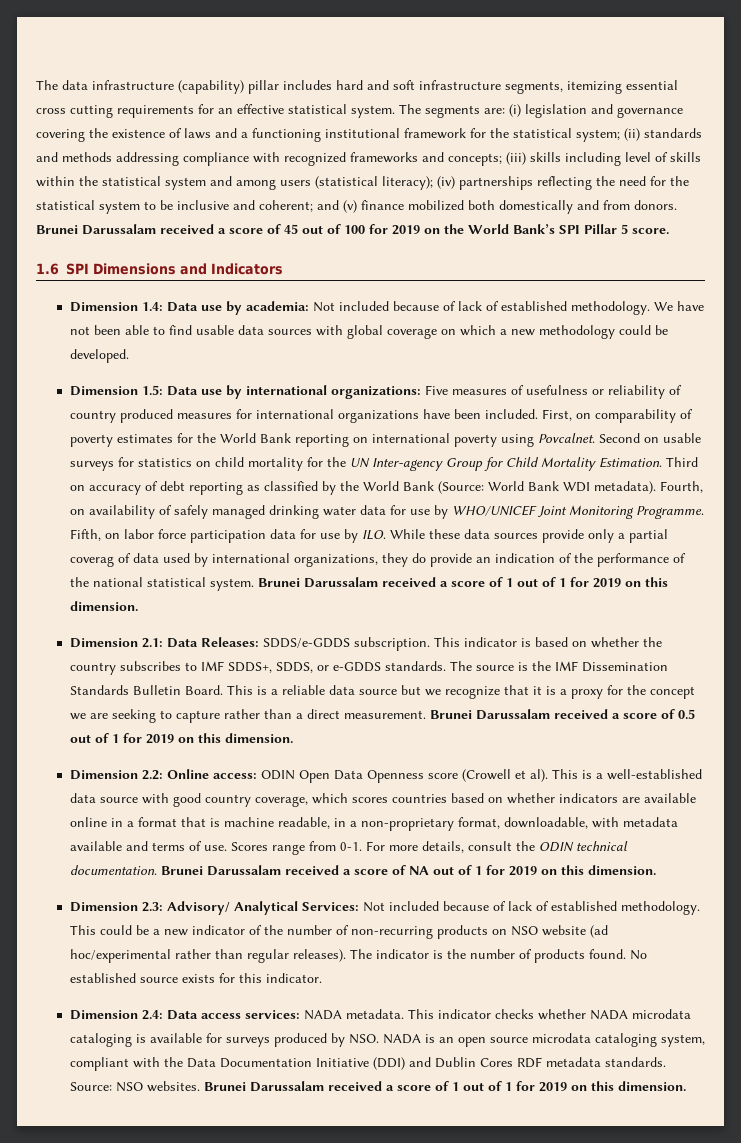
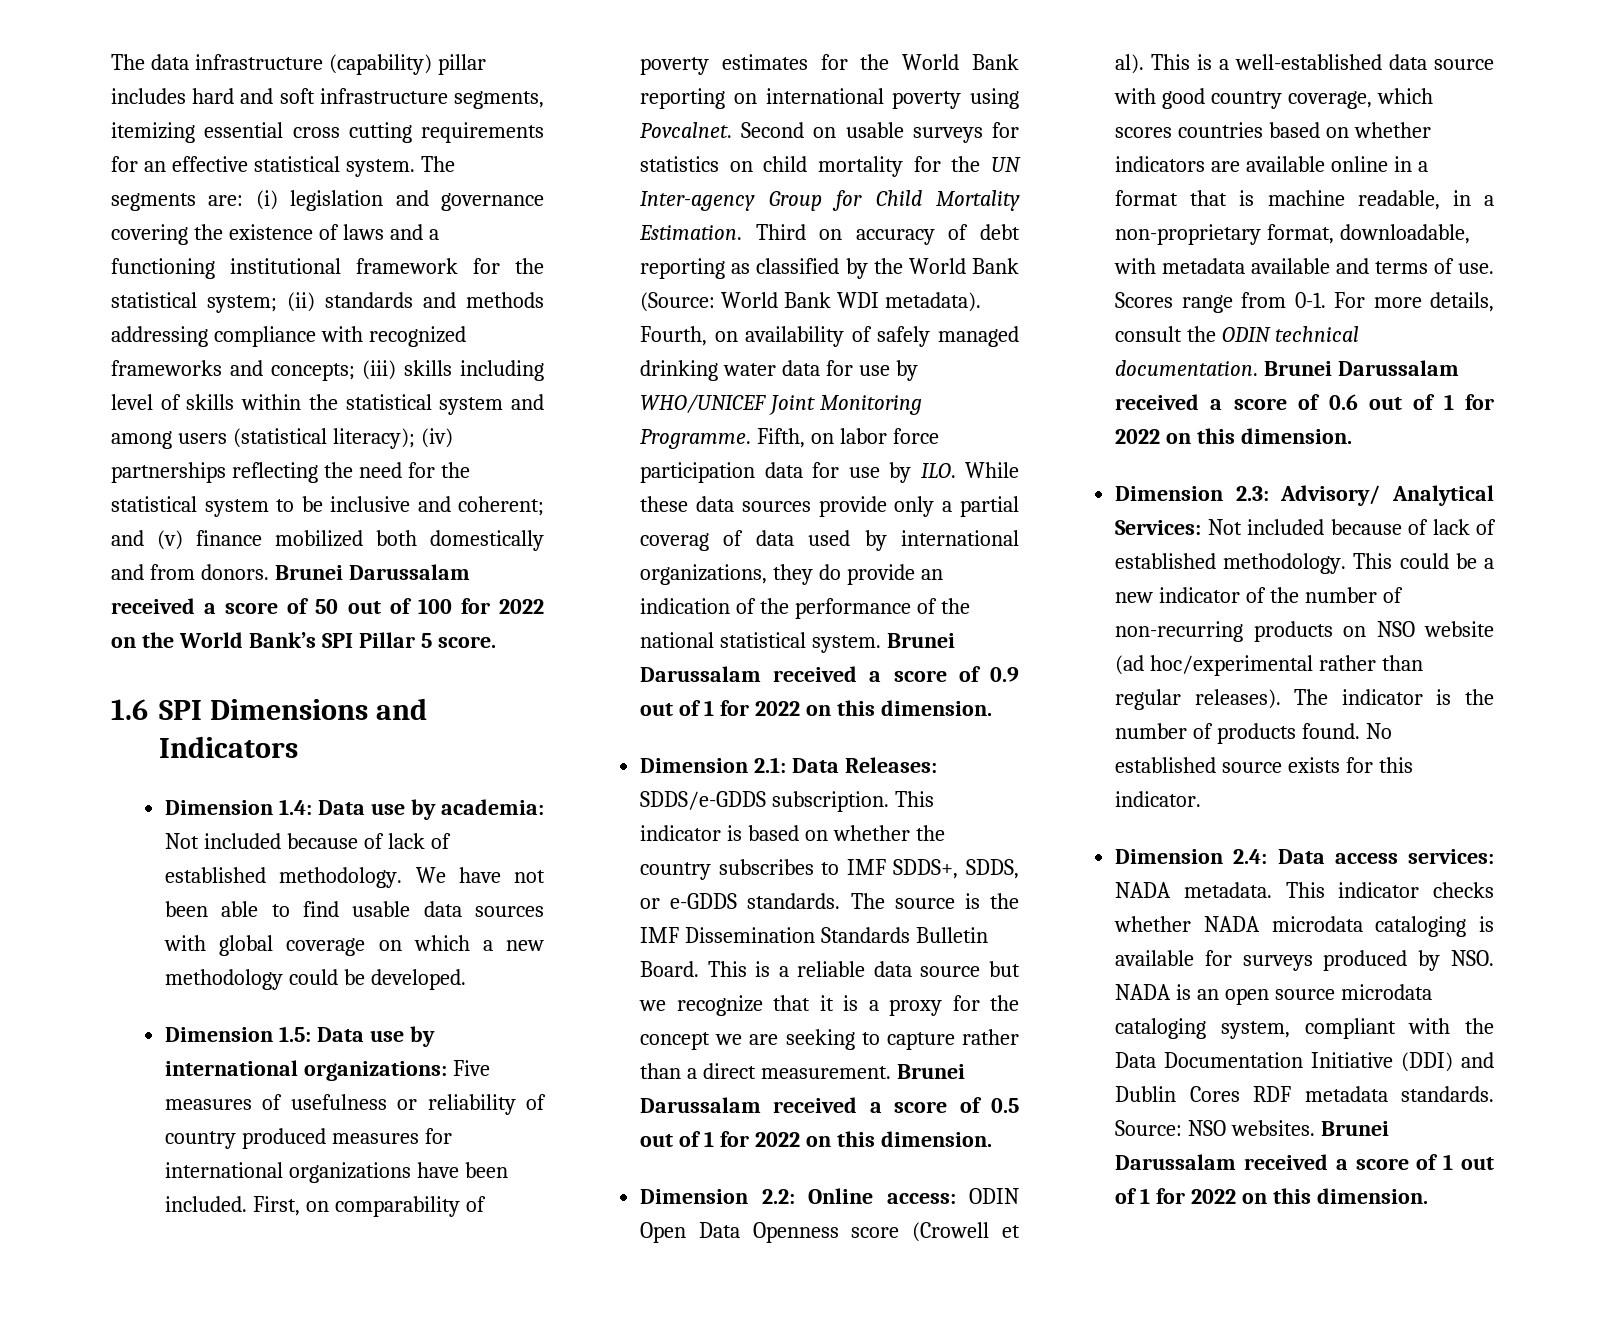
- Brunei Darussalam received a score of 45 out of 100 for 2019 on the World Bank’s SPI Pillar 5 score.
+ Brunei Darussalam received a score of 50 out of 100 for 2022 on the World Bank’s SPI Pillar 5 score.
- Fifth, on labor force participation data for use by ILO. While these data sources provide only a partial coverag of data used by international organizations, they do provide an indication of the performance of the national statistical system. Brunei Darussalam received a score of 1 out of 1 for 2019 on this dimension.
+ Fifth, on labor force participation data for use by ILO. While these data sources provide only a partial coverag of data used by international organizations, they do provide an indication of the performance of the national statistical system. Brunei Darussalam received a score of 0.9 out of 1 for 2022 on this dimension.
- Brunei Darussalam received a score of 0.5 out of 1 for 2019 on this dimension.
+ Brunei Darussalam received a score of 0.5 out of 1 for 2022 on this dimension.
- Brunei Darussalam received a score of NA out of 1 for 2019 on this dimension.
+ Brunei Darussalam received a score of 0.6 out of 1 for 2022 on this dimension.
- Source: NSO websites. Brunei Darussalam received a score of 1 out of 1 for 2019 on this dimension.
+ Source: NSO websites. Brunei Darussalam received a score of 1 out of 1 for 2022 on this dimension.

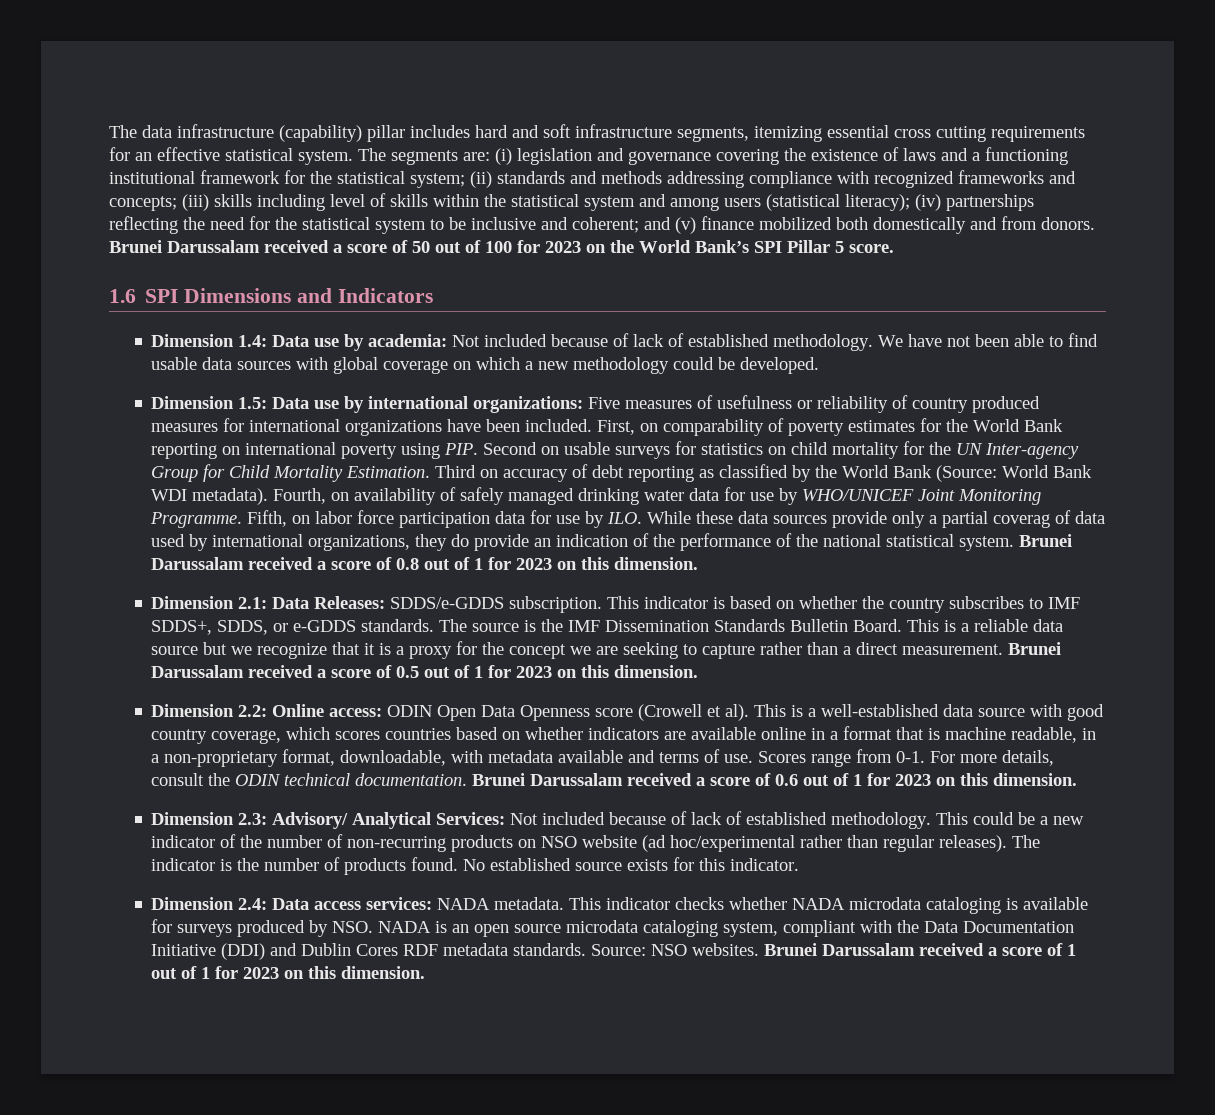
- Brunei Darussalam received a score of 50 out of 100 for 2022 on the World Bank’s SPI Pillar 5 score.
+ Brunei Darussalam received a score of 50 out of 100 for 2023 on the World Bank’s SPI Pillar 5 score.
- First, on comparability of poverty estimates for the World Bank reporting on international poverty using Povcalnet. Second on usable surveys for statistics on child mortality for the UN Inter-agency Group for Child Mortality Estimation.
+ First, on comparability of poverty estimates for the World Bank reporting on international poverty using PIP. Second on usable surveys for statistics on child mortality for the UN Inter-agency Group for Child Mortality Estimation.
- Brunei Darussalam received a score of 0.9 out of 1 for 2022 on this dimension.
+ Brunei Darussalam received a score of 0.8 out of 1 for 2023 on this dimension.
- Brunei Darussalam received a score of 0.5 out of 1 for 2022 on this dimension.
+ Brunei Darussalam received a score of 0.5 out of 1 for 2023 on this dimension.
- Brunei Darussalam received a score of 0.6 out of 1 for 2022 on this dimension.
+ Brunei Darussalam received a score of 0.6 out of 1 for 2023 on this dimension.
- Brunei Darussalam received a score of 1 out of 1 for 2022 on this dimension.
+ Brunei Darussalam received a score of 1 out of 1 for 2023 on this dimension.

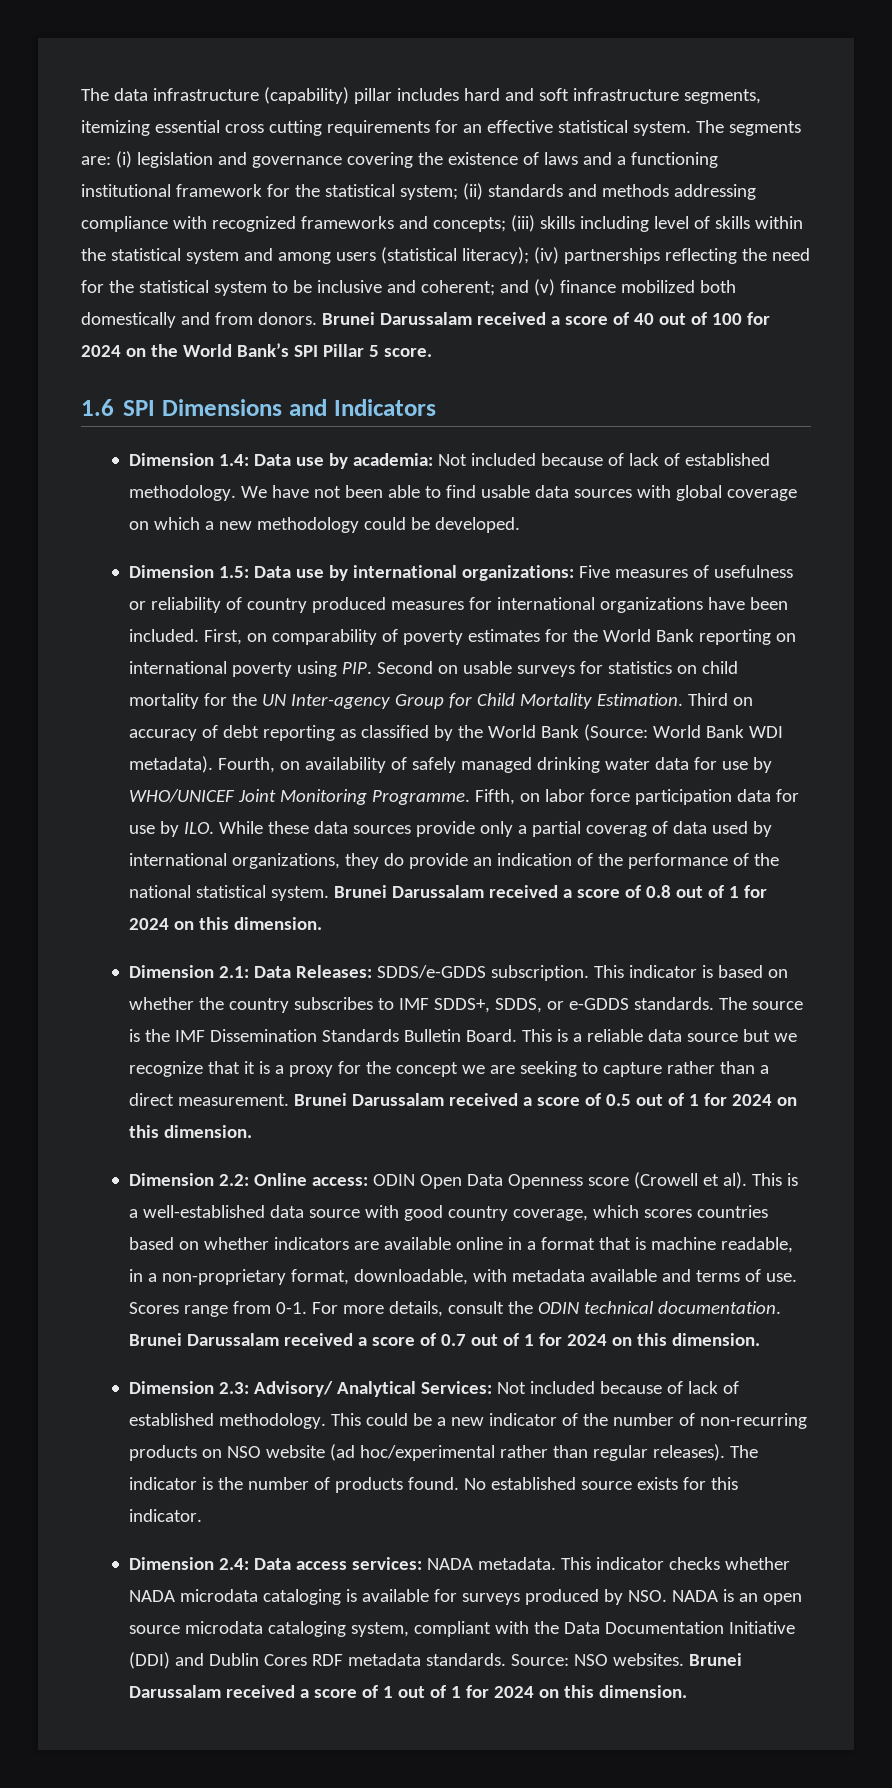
- Brunei Darussalam received a score of 50 out of 100 for 2023 on the World Bank’s SPI Pillar 5 score.
+ Brunei Darussalam received a score of 40 out of 100 for 2024 on the World Bank’s SPI Pillar 5 score.
- Brunei Darussalam received a score of 0.8 out of 1 for 2023 on this dimension.
+ Brunei Darussalam received a score of 0.8 out of 1 for 2024 on this dimension.
- Brunei Darussalam received a score of 0.5 out of 1 for 2023 on this dimension.
+ Brunei Darussalam received a score of 0.5 out of 1 for 2024 on this dimension.
- Brunei Darussalam received a score of 0.6 out of 1 for 2023 on this dimension.
+ Brunei Darussalam received a score of 0.7 out of 1 for 2024 on this dimension.
- Brunei Darussalam received a score of 1 out of 1 for 2023 on this dimension.
+ Brunei Darussalam received a score of 1 out of 1 for 2024 on this dimension.

